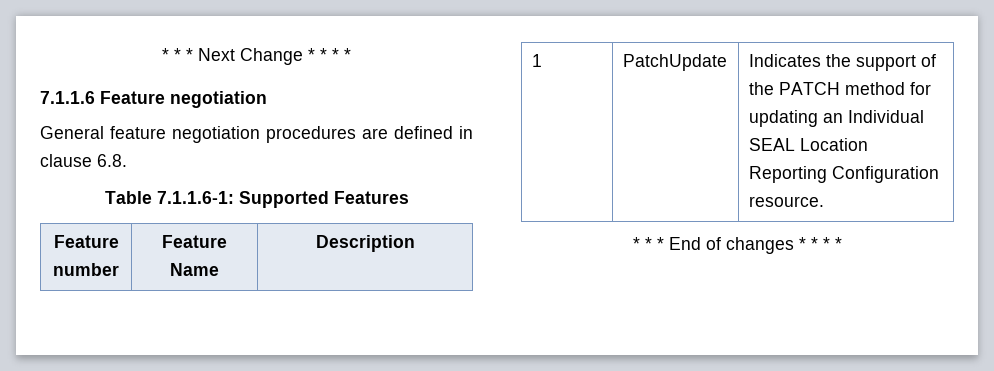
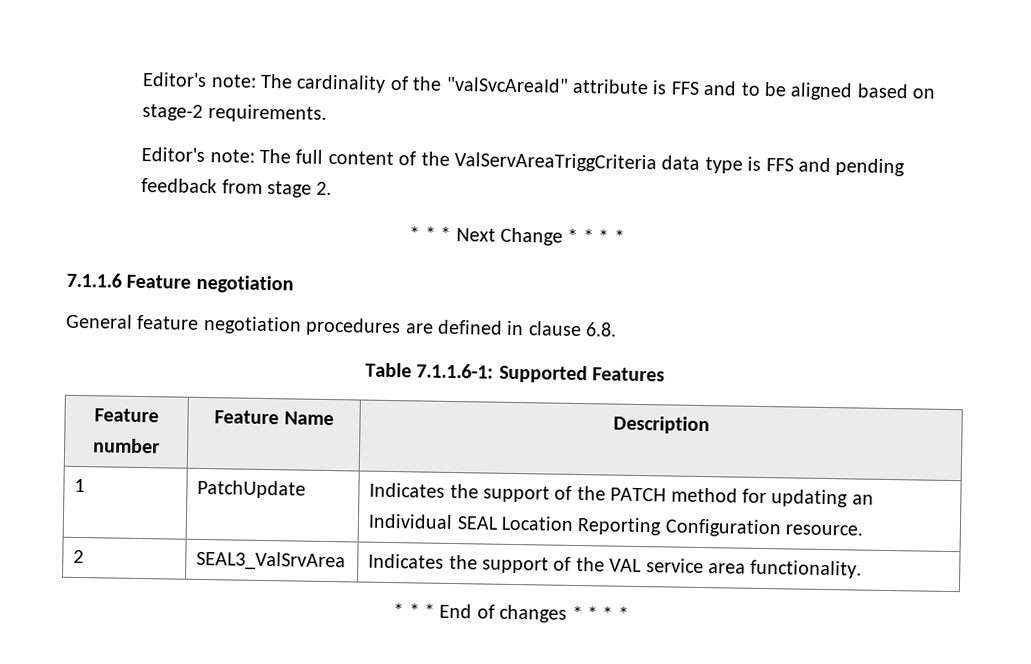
+ Editor's note: The cardinality of the "valSvcAreaId" attribute is FFS and to be aligned based on stage-2 requirements.
+ Editor's note: The full content of the ValServAreaTriggCriteria data type is FFS and pending feedback from stage 2.
+ 2 | SEAL3_ValSrvArea | Indicates the support of the VAL service area functionality.

